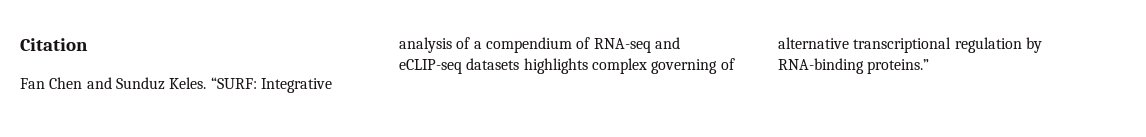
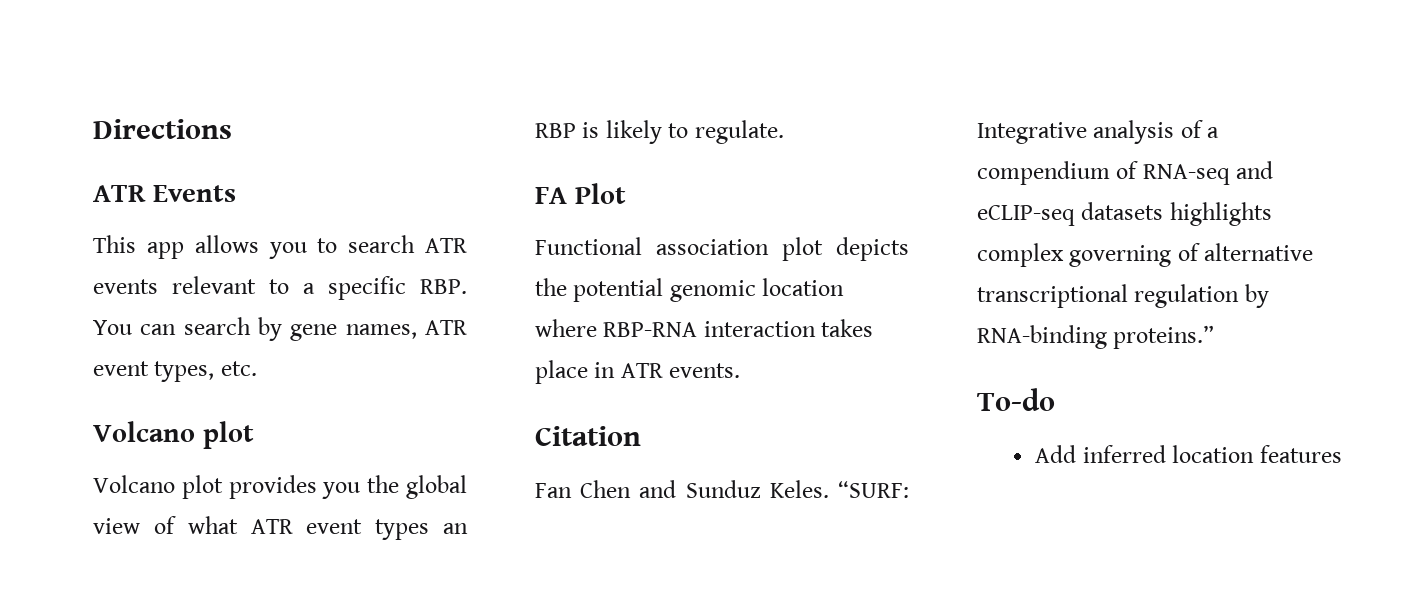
+ Directions
+ ATR Events
+ This app allows you to search ATR events relevant to a specific RBP. You can search by gene names, ATR event types, etc.
+ Volcano plot
+ Volcano plot provides you the global view of what ATR event types an RBP is likely to regulate.
+ FA Plot
+ Functional association plot depicts the potential genomic location where RBP-RNA interaction takes place in ATR events.
+ To-do
+ Add inferred location features

